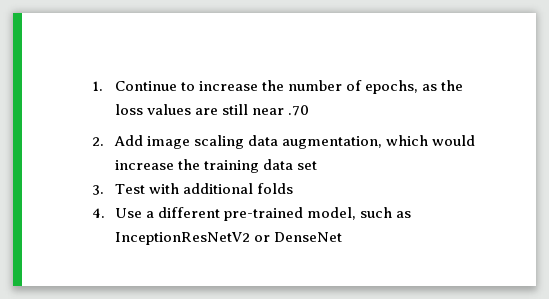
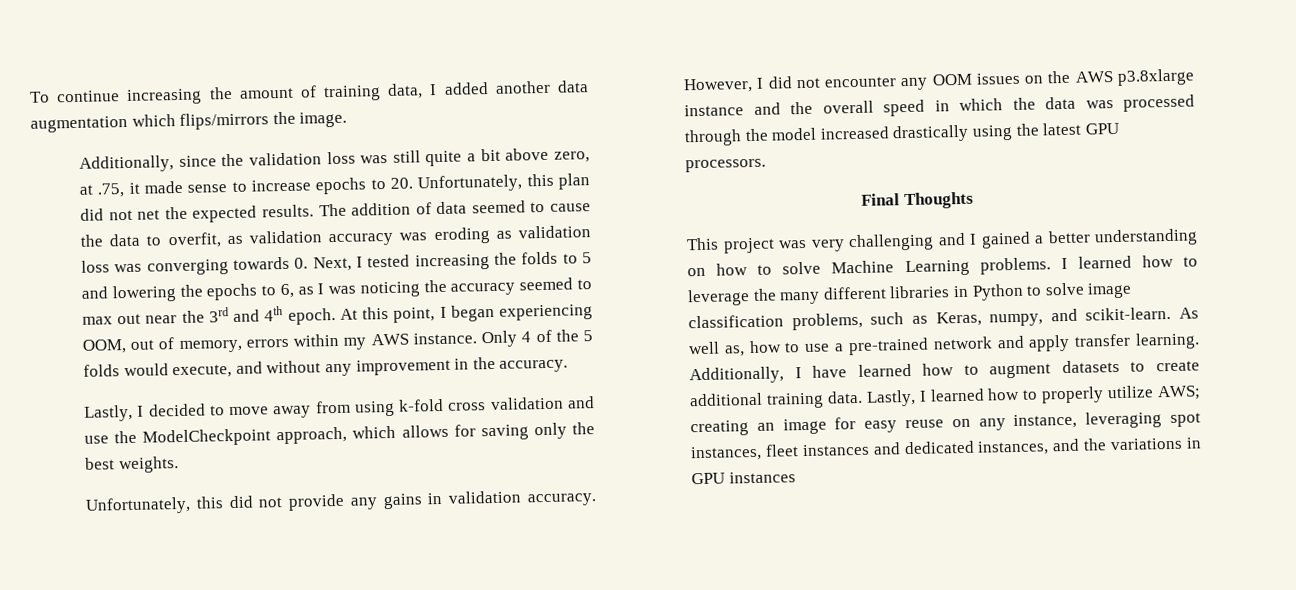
- 1. Continue to increase the number of epochs, as the loss values are still near .70
- 2. Add image scaling data augmentation, which would increase the training data set
- 3. Test with additional folds
- 4. Use a different pre-trained model, such as InceptionResNetV2 or DenseNet
+ To continue increasing the amount of training data, I added another data augmentation which flips/mirrors the image.
+ Additionally, since the validation loss was still quite a bit above zero, at .75, it made sense to increase epochs to 20. Unfortunately, this plan did not net the expected results. The addition of data seemed to cause the data to overfit, as validation accuracy was eroding as validation loss was converging towards 0. Next, I tested increasing the folds to 5 and lowering the epochs to 6, as I was noticing the accuracy seemed to max out near the 3rd and 4th epoch. At this point, I began experiencing OOM, out of memory, errors within my AWS instance. Only 4 of the 5 folds would execute, and without any improvement in the accuracy.
+ Lastly, I decided to move away from using k-fold cross validation and use the ModelCheckpoint approach, which allows for saving only the best weights.
+ Unfortunately, this did not provide any gains in validation accuracy. However, I did not encounter any OOM issues on the AWS p3.8xlarge instance and the overall speed in which the data was processed through the model increased drastically using the latest GPU processors.
+ Final Thoughts
+ This project was very challenging and I gained a better understanding on how to solve Machine Learning problems. I learned how to leverage the many different libraries in Python to solve image classification problems, such as Keras, numpy, and scikit-learn. As well as, how to use a pre-trained network and apply transfer learning. Additionally, I have learned how to augment datasets to create additional training data. Lastly, I learned how to properly utilize AWS; creating an image for easy reuse on any instance, leveraging spot instances, fleet instances and dedicated instances, and the variations in GPU instances

